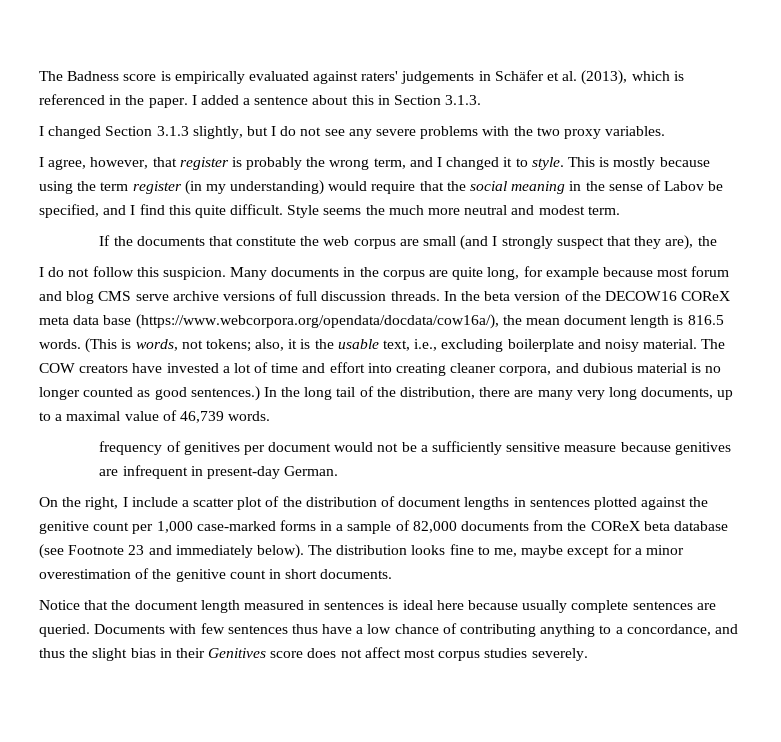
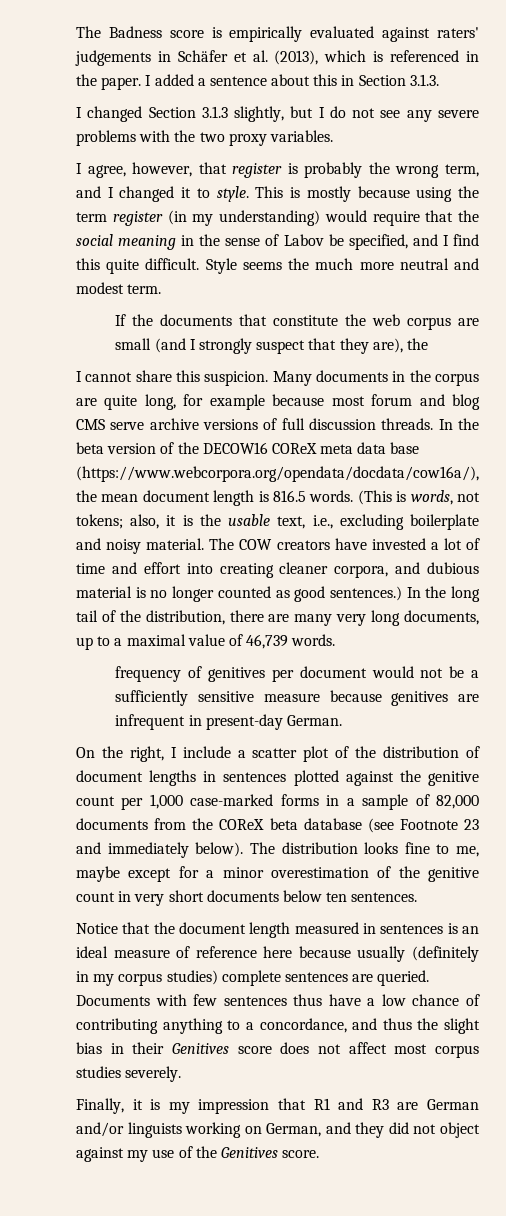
- I do not follow this suspicion.
+ I cannot share this suspicion.
- The distribution looks fine to me, maybe except for a minor overestimation of the genitive count in short documents.
+ The distribution looks fine to me, maybe except for a minor overestimation of the genitive count in very short documents below ten sentences.
- Notice that the document length measured in sentences is ideal here because usually complete sentences are queried.
+ Notice that the document length measured in sentences is an ideal measure of reference here because usually (definitely in my corpus studies) complete sentences are queried.
+ Finally, it is my impression that R1 and R3 are German and/or linguists working on German, and they did not object against my use of the Genitives score.

